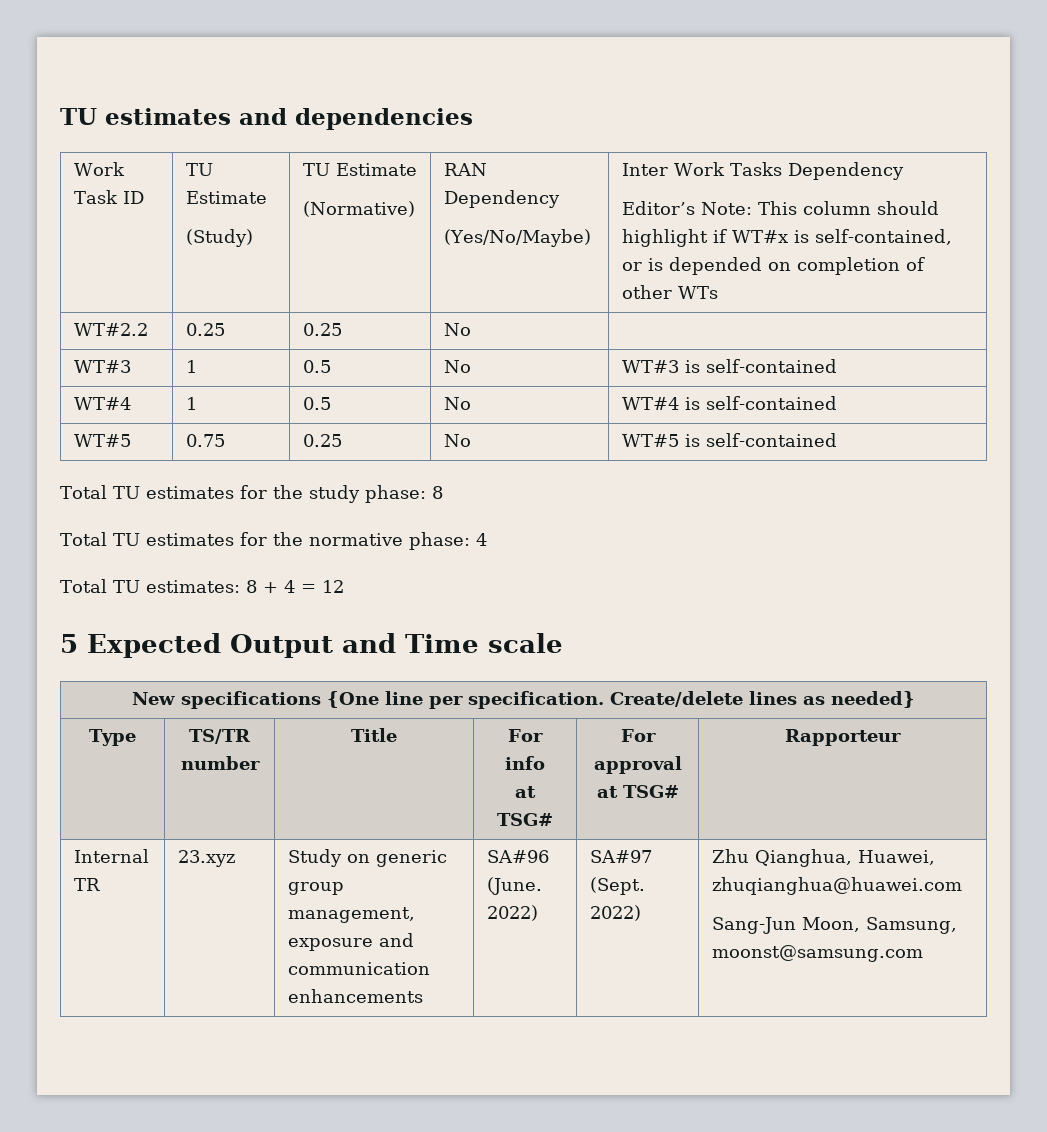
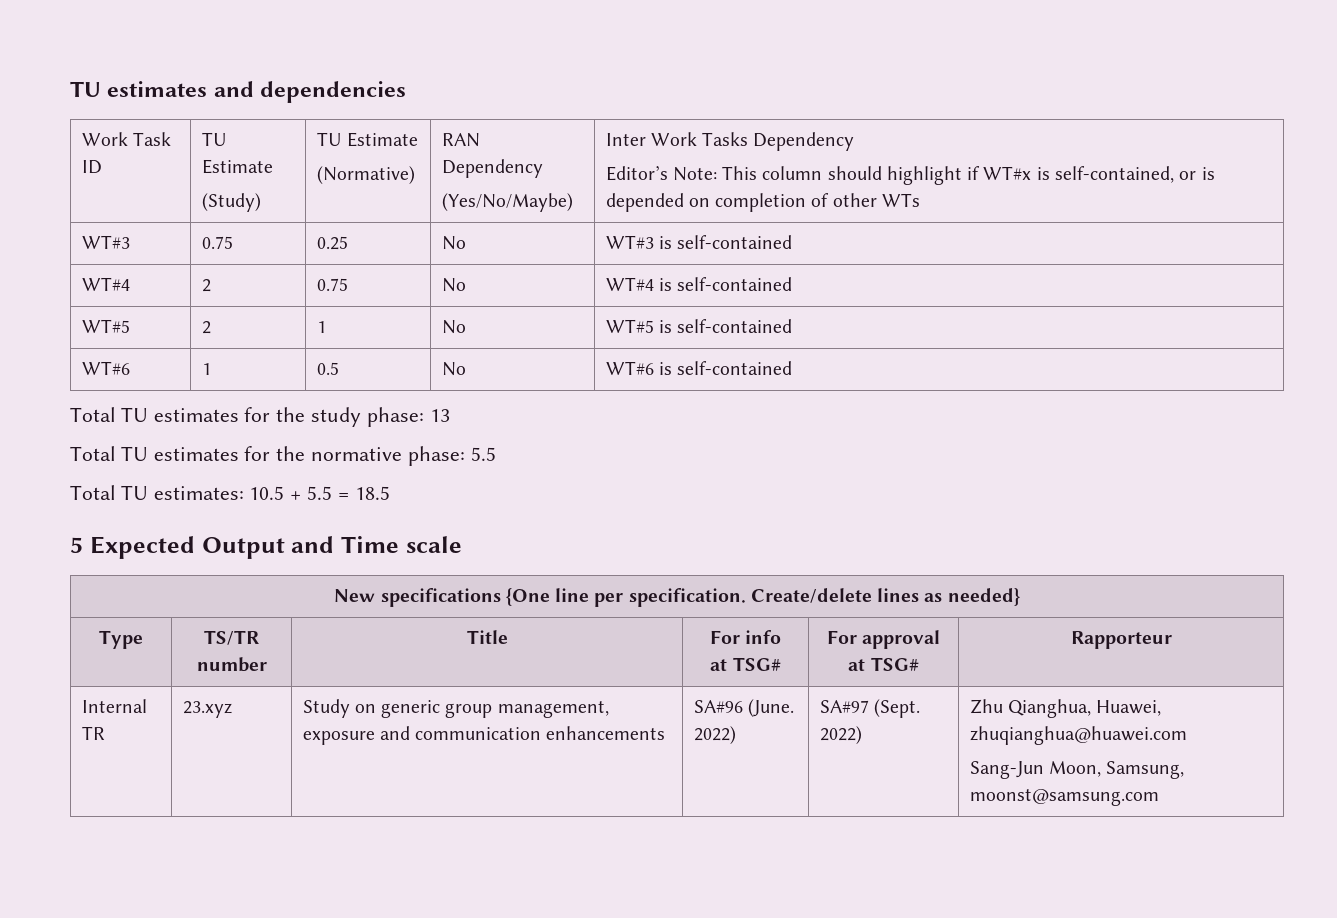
- WT#2.2 | 0.25 | 0.25 | No |
- WT#3 | 1 | 0.5 | No | WT#3 is self-contained
+ WT#3 | 0.75 | 0.25 | No | WT#3 is self-contained
- WT#4 | 1 | 0.5 | No | WT#4 is self-contained
+ WT#4 | 2 | 0.75 | No | WT#4 is self-contained
- WT#5 | 0.75 | 0.25 | No | WT#5 is self-contained
+ WT#5 | 2 | 1 | No | WT#5 is self-contained
+ WT#6 | 1 | 0.5 | No | WT#6 is self-contained
- Total TU estimates for the study phase: 8
+ Total TU estimates for the study phase: 13
- Total TU estimates for the normative phase: 4
+ Total TU estimates for the normative phase: 5.5
- Total TU estimates: 8 + 4 = 12
+ Total TU estimates: 10.5 + 5.5 = 18.5

